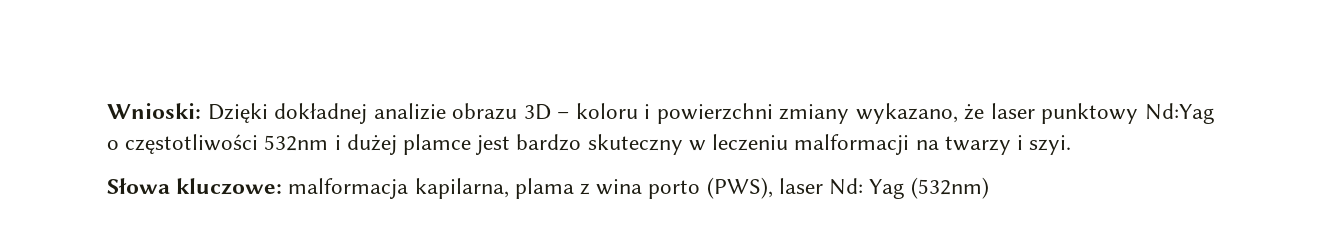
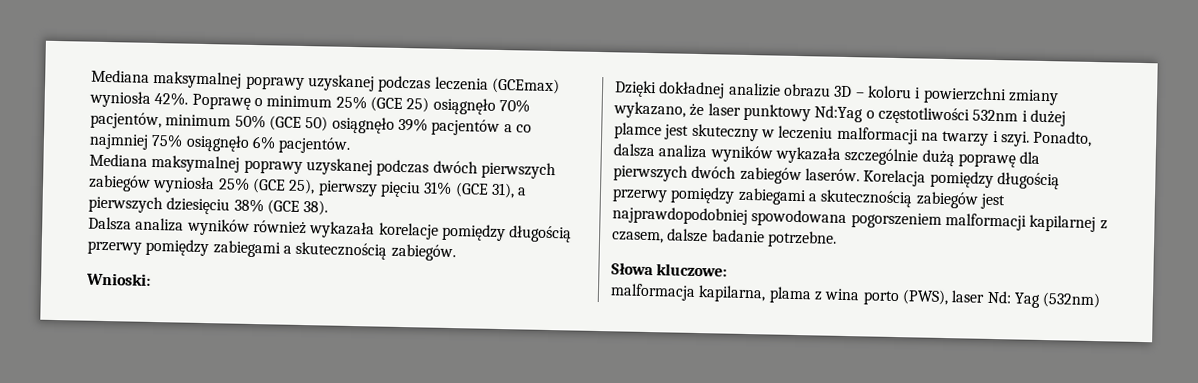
+ Mediana maksymalnej poprawy uzyskanej podczas leczenia (GCEmax) wyniosła 42%. Poprawę o minimum 25% (GCE 25) osiągnęło 70% pacjentów, minimum 50% (GCE 50) osiągnęło 39% pacjentów a co najmniej 75% osiągnęło 6% pacjentów.
+ Mediana maksymalnej poprawy uzyskanej podczas dwóch pierwszych zabiegów wyniosła 25% (GCE 25), pierwszy pięciu 31% (GCE 31), a pierwszych dziesięciu 38% (GCE 38).
+ Dalsza analiza wyników również wykazała korelacje pomiędzy długością przerwy pomiędzy zabiegami a skutecznością zabiegów.
- Wnioski: Dzięki dokładnej analizie obrazu 3D – koloru i powierzchni zmiany wykazano, że laser punktowy Nd:Yag o częstotliwości 532nm i dużej plamce jest bardzo skuteczny w leczeniu malformacji na twarzy i szyi.
+ Wnioski:
+ Dzięki dokładnej analizie obrazu 3D – koloru i powierzchni zmiany wykazano, że laser punktowy Nd:Yag o częstotliwości 532nm i dużej plamce jest skuteczny w leczeniu malformacji na twarzy i szyi. Ponadto, dalsza analiza wyników wykazała szczególnie dużą poprawę dla pierwszych dwóch zabiegów laserów. Korelacja pomiędzy długością przerwy pomiędzy zabiegami a skutecznością zabiegów jest najprawdopodobniej spowodowana pogorszeniem malformacji kapilarnej z czasem, dalsze badanie potrzebne.
- Słowa kluczowe: malformacja kapilarna, plama z wina porto (PWS), laser Nd: Yag (532nm)
+ Słowa kluczowe:
+ malformacja kapilarna, plama z wina porto (PWS), laser Nd: Yag (532nm)

